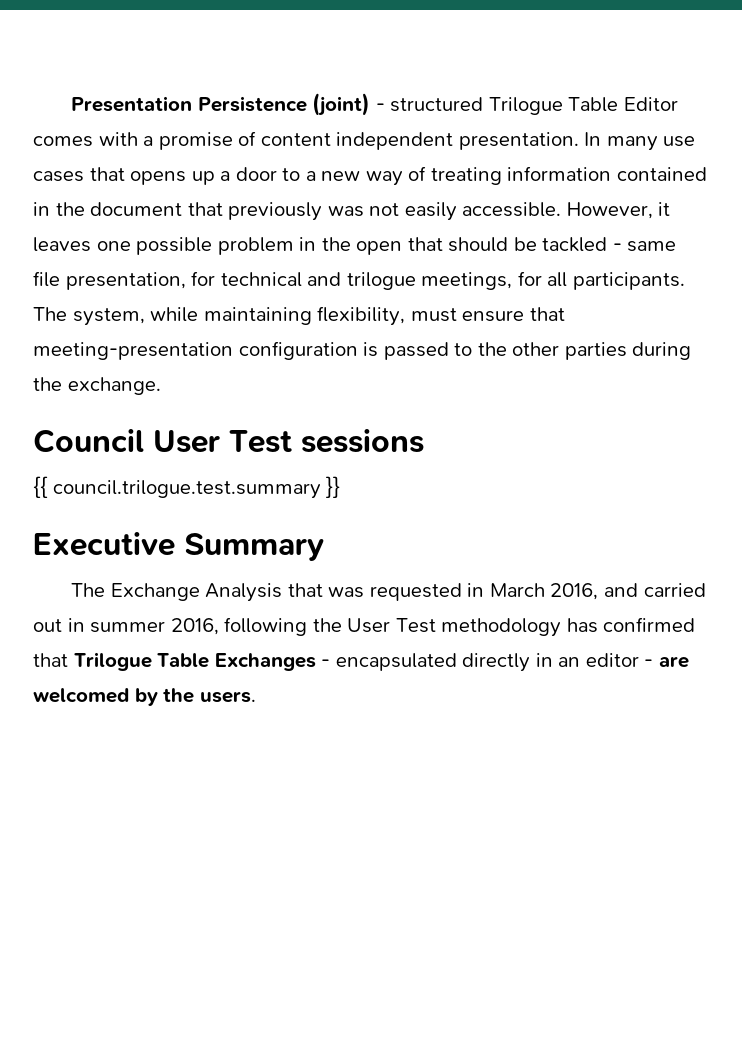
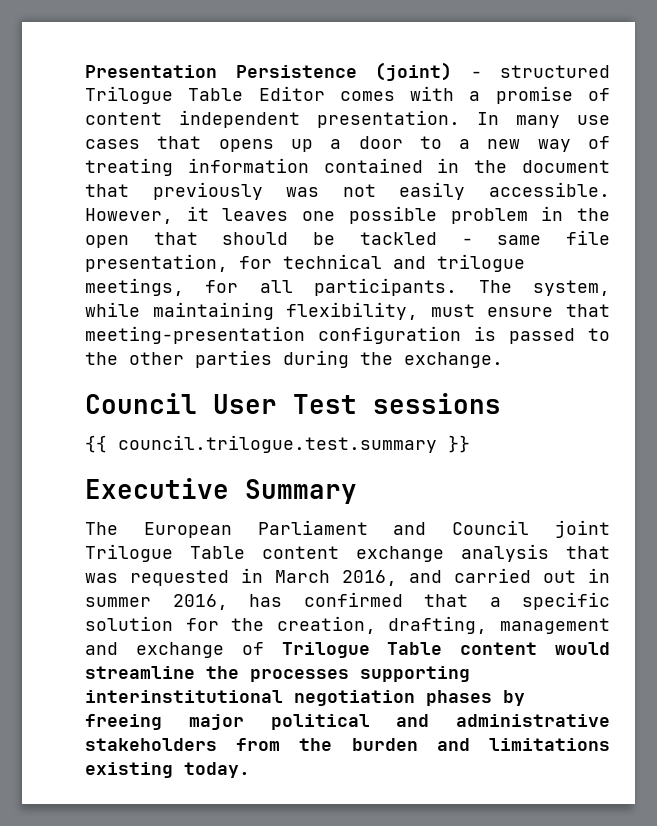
- The Exchange Analysis that was requested in March 2016, and carried out in summer 2016, following the User Test methodology has confirmed that Trilogue Table Exchanges - encapsulated directly in an editor - are welcomed by the users.
+ The European Parliament and Council joint Trilogue Table content exchange analysis that was requested in March 2016, and carried out in summer 2016, has confirmed that a specific solution for the creation, drafting, management and exchange of Trilogue Table content would streamline the processes supporting interinstitutional negotiation phases by freeing major political and administrative stakeholders from the burden and limitations existing today.

